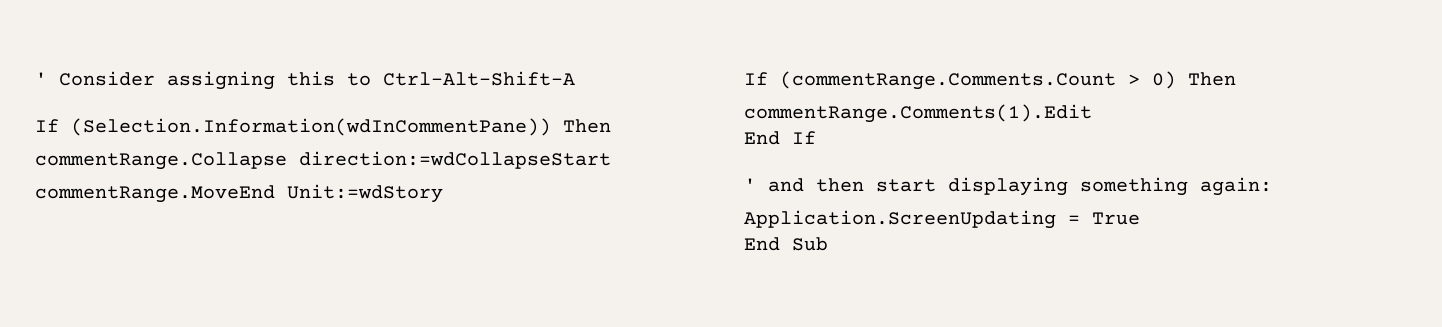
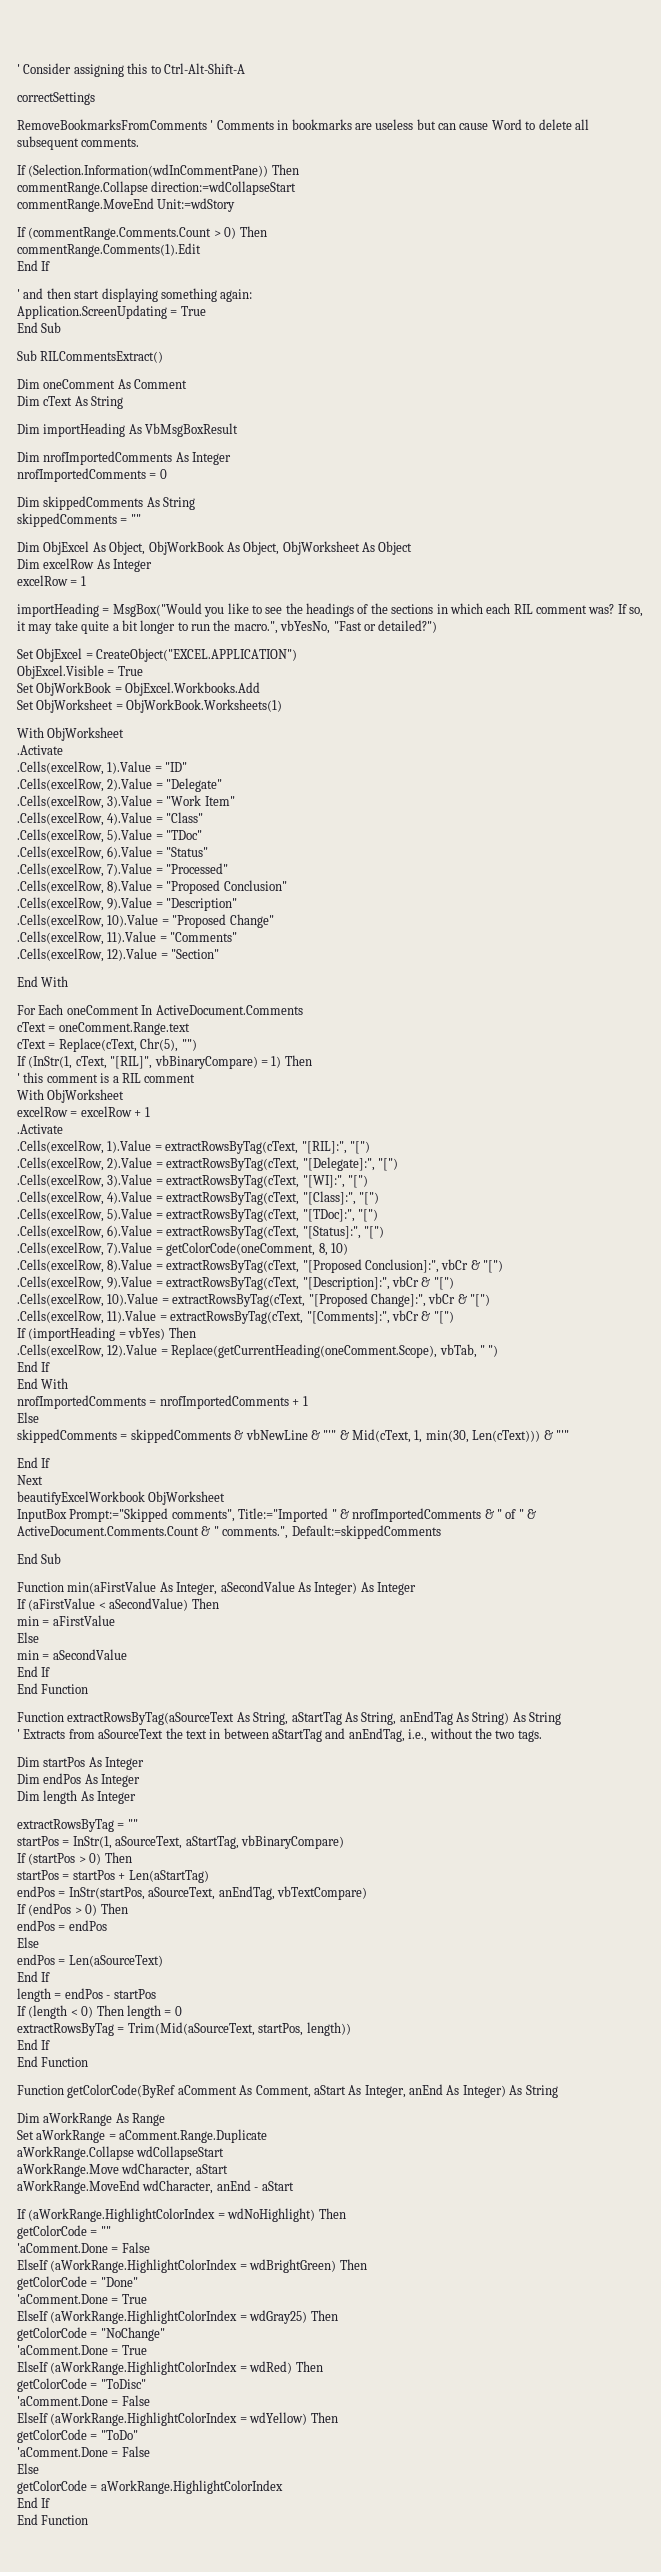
+ correctSettings
+ RemoveBookmarksFromComments ' Comments in bookmarks are useless but can cause Word to delete all subsequent comments.
+ Sub RILCommentsExtract()
+ Dim oneComment As Comment
+ Dim cText As String
+ Dim importHeading As VbMsgBoxResult
+ Dim nrofImportedComments As Integer
+ nrofImportedComments = 0
+ Dim skippedComments As String
+ skippedComments = ""
+ Dim ObjExcel As Object, ObjWorkBook As Object, ObjWorksheet As Object
+ Dim excelRow As Integer
+ excelRow = 1
+ importHeading = MsgBox("Would you like to see the headings of the sections in which each RIL comment was? If so, it may take quite a bit longer to run the macro.", vbYesNo, "Fast or detailed?")
+ Set ObjExcel = CreateObject("EXCEL.APPLICATION")
+ ObjExcel.Visible = True
+ Set ObjWorkBook = ObjExcel.Workbooks.Add
+ Set ObjWorksheet = ObjWorkBook.Worksheets(1)
+ With ObjWorksheet
+ .Activate
+ .Cells(excelRow, 1).Value = "ID"
+ .Cells(excelRow, 2).Value = "Delegate"
+ .Cells(excelRow, 3).Value = "Work Item"
+ .Cells(excelRow, 4).Value = "Class"
+ .Cells(excelRow, 5).Value = "TDoc"
+ .Cells(excelRow, 6).Value = "Status"
+ .Cells(excelRow, 7).Value = "Processed"
+ .Cells(excelRow, 8).Value = "Proposed Conclusion"
+ .Cells(excelRow, 9).Value = "Description"
+ .Cells(excelRow, 10).Value = "Proposed Change"
+ .Cells(excelRow, 11).Value = "Comments"
+ .Cells(excelRow, 12).Value = "Section"
+ End With
+ For Each oneComment In ActiveDocument.Comments
+ cText = oneComment.Range.text
+ cText = Replace(cText, Chr(5), "")
+ If (InStr(1, cText, "[RIL]", vbBinaryCompare) = 1) Then
+ ' this comment is a RIL comment
+ With ObjWorksheet
+ excelRow = excelRow + 1
+ .Activate
+ .Cells(excelRow, 1).Value = extractRowsByTag(cText, "[RIL]:", "[")
+ .Cells(excelRow, 2).Value = extractRowsByTag(cText, "[Delegate]:", "[")
+ .Cells(excelRow, 3).Value = extractRowsByTag(cText, "[WI]:", "[")
+ .Cells(excelRow, 4).Value = extractRowsByTag(cText, "[Class]:", "[")
+ .Cells(excelRow, 5).Value = extractRowsByTag(cText, "[TDoc]:", "[")
+ .Cells(excelRow, 6).Value = extractRowsByTag(cText, "[Status]:", "[")
+ .Cells(excelRow, 7).Value = getColorCode(oneComment, 8, 10)
+ .Cells(excelRow, 8).Value = extractRowsByTag(cText, "[Proposed Conclusion]:", vbCr & "[")
+ .Cells(excelRow, 9).Value = extractRowsByTag(cText, "[Description]:", vbCr & "[")
+ .Cells(excelRow, 10).Value = extractRowsByTag(cText, "[Proposed Change]:", vbCr & "[")
+ .Cells(excelRow, 11).Value = extractRowsByTag(cText, "[Comments]:", vbCr & "[")
+ If (importHeading = vbYes) Then
+ .Cells(excelRow, 12).Value = Replace(getCurrentHeading(oneComment.Scope), vbTab, " ")
+ End If
+ End With
+ nrofImportedComments = nrofImportedComments + 1
+ Else
+ skippedComments = skippedComments & vbNewLine & "'" & Mid(cText, 1, min(30, Len(cText))) & "'"
+ End If
+ Next
+ beautifyExcelWorkbook ObjWorksheet
+ InputBox Prompt:="Skipped comments", Title:="Imported " & nrofImportedComments & " of " & ActiveDocument.Comments.Count & " comments.", Default:=skippedComments
+ End Sub
+ Function min(aFirstValue As Integer, aSecondValue As Integer) As Integer
+ If (aFirstValue < aSecondValue) Then
+ min = aFirstValue
+ Else
+ min = aSecondValue
+ End If
+ End Function
+ Function extractRowsByTag(aSourceText As String, aStartTag As String, anEndTag As String) As String
+ ' Extracts from aSourceText the text in between aStartTag and anEndTag, i.e., without the two tags.
+ Dim startPos As Integer
+ Dim endPos As Integer
+ Dim length As Integer
+ extractRowsByTag = ""
+ startPos = InStr(1, aSourceText, aStartTag, vbBinaryCompare)
+ If (startPos > 0) Then
+ startPos = startPos + Len(aStartTag)
+ endPos = InStr(startPos, aSourceText, anEndTag, vbTextCompare)
+ If (endPos > 0) Then
+ endPos = endPos
+ Else
+ endPos = Len(aSourceText)
+ End If
+ length = endPos - startPos
+ If (length < 0) Then length = 0
+ extractRowsByTag = Trim(Mid(aSourceText, startPos, length))
+ End If
+ End Function
+ Function getColorCode(ByRef aComment As Comment, aStart As Integer, anEnd As Integer) As String
+ Dim aWorkRange As Range
+ Set aWorkRange = aComment.Range.Duplicate
+ aWorkRange.Collapse wdCollapseStart
+ aWorkRange.Move wdCharacter, aStart
+ aWorkRange.MoveEnd wdCharacter, anEnd - aStart
+ If (aWorkRange.HighlightColorIndex = wdNoHighlight) Then
+ getColorCode = ""
+ 'aComment.Done = False
+ ElseIf (aWorkRange.HighlightColorIndex = wdBrightGreen) Then
+ getColorCode = "Done"
+ 'aComment.Done = True
+ ElseIf (aWorkRange.HighlightColorIndex = wdGray25) Then
+ getColorCode = "NoChange"
+ 'aComment.Done = True
+ ElseIf (aWorkRange.HighlightColorIndex = wdRed) Then
+ getColorCode = "ToDisc"
+ 'aComment.Done = False
+ ElseIf (aWorkRange.HighlightColorIndex = wdYellow) Then
+ getColorCode = "ToDo"
+ 'aComment.Done = False
+ Else
+ getColorCode = aWorkRange.HighlightColorIndex
+ End If
+ End Function

